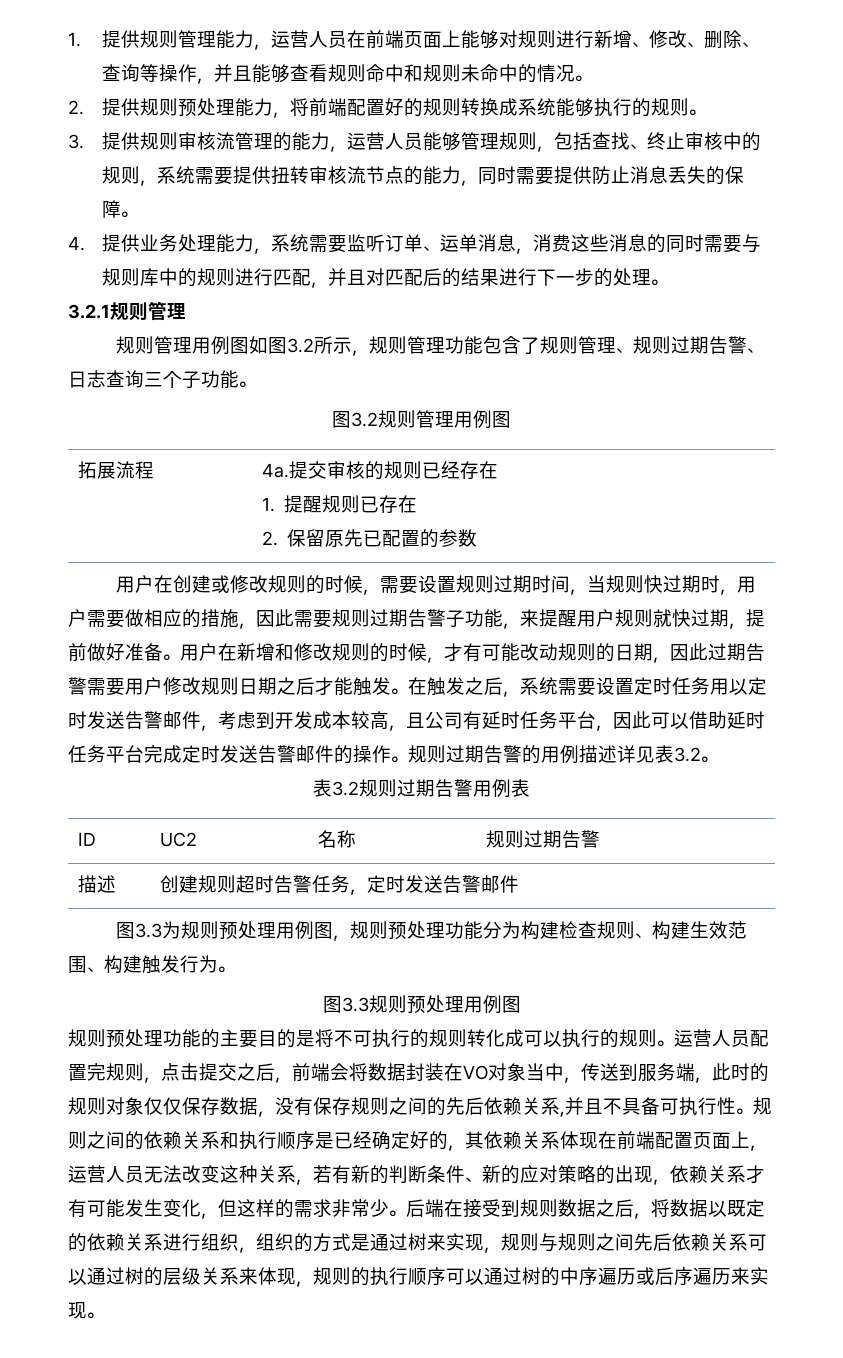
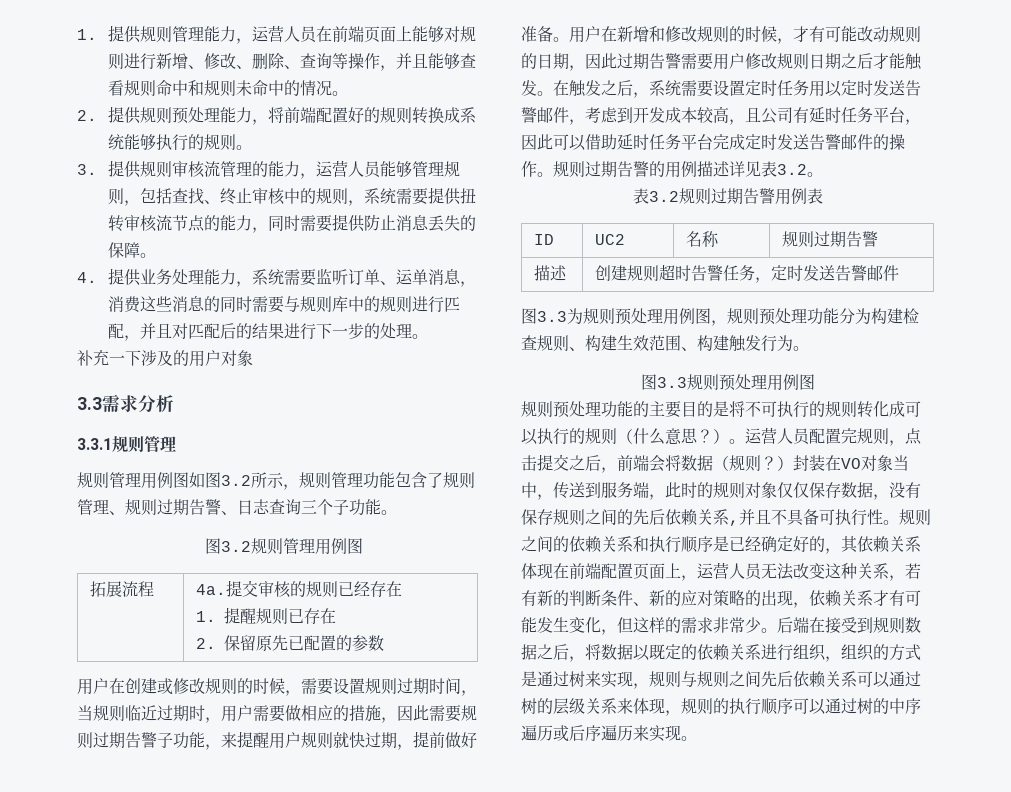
- 3.2.1规则管理
+ 补充一下涉及的用户对象
+ 3.3需求分析
+ 3.3.1规则管理
- 用户在创建或修改规则的时候，需要设置规则过期时间，当规则快过期时，用户需要做相应的措施，因此需要规则过期告警子功能，来提醒用户规则就快过期，提前做好准备。
+ 用户在创建或修改规则的时候，需要设置规则过期时间，当规则临近过期时，用户需要做相应的措施，因此需要规则过期告警子功能，来提醒用户规则就快过期，提前做好准备。
- 规则预处理功能的主要目的是将不可执行的规则转化成可以执行的规则。
+ 规则预处理功能的主要目的是将不可执行的规则转化成可以执行的规则（什么意思？）。
- 运营人员配置完规则，点击提交之后，前端会将数据封装在VO对象当中，传送到服务端，此时的规则对象仅仅保存数据，没有保存规则之间的先后依赖关系,并且不具备可执行性。
+ 运营人员配置完规则，点击提交之后，前端会将数据（规则？）封装在VO对象当中，传送到服务端，此时的规则对象仅仅保存数据，没有保存规则之间的先后依赖关系,并且不具备可执行性。

